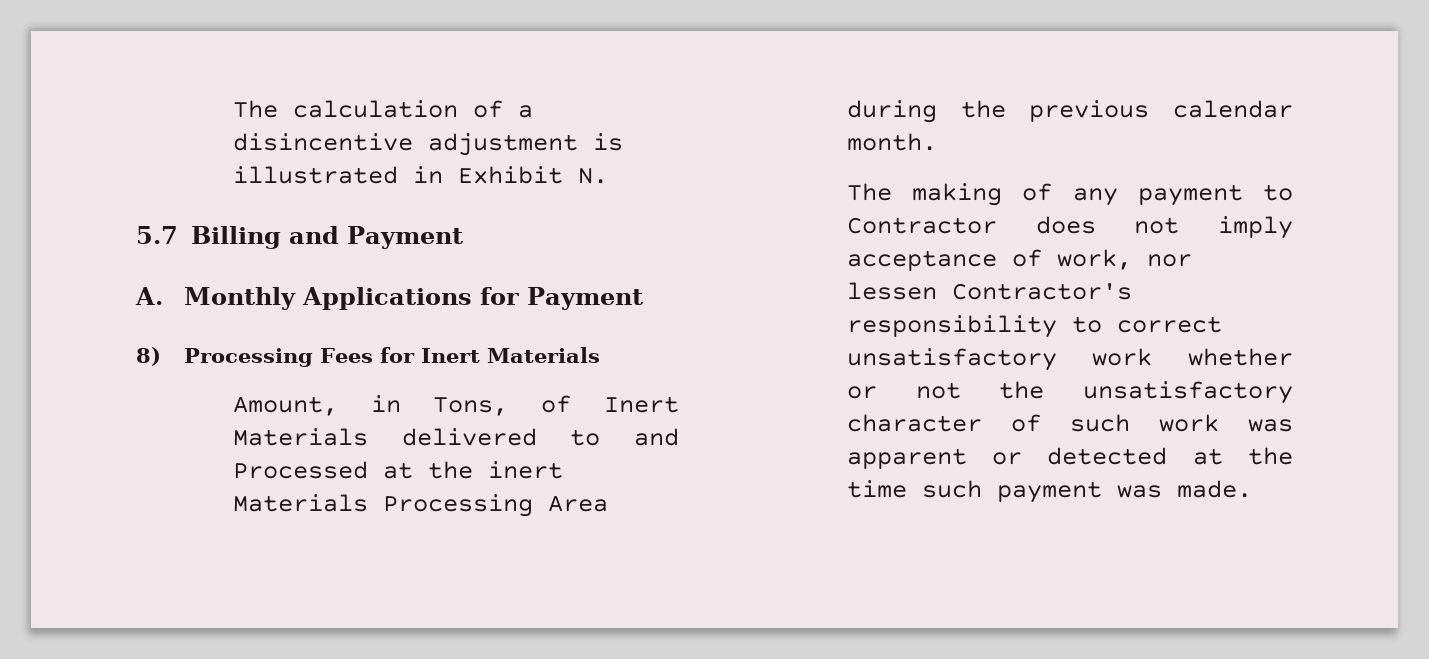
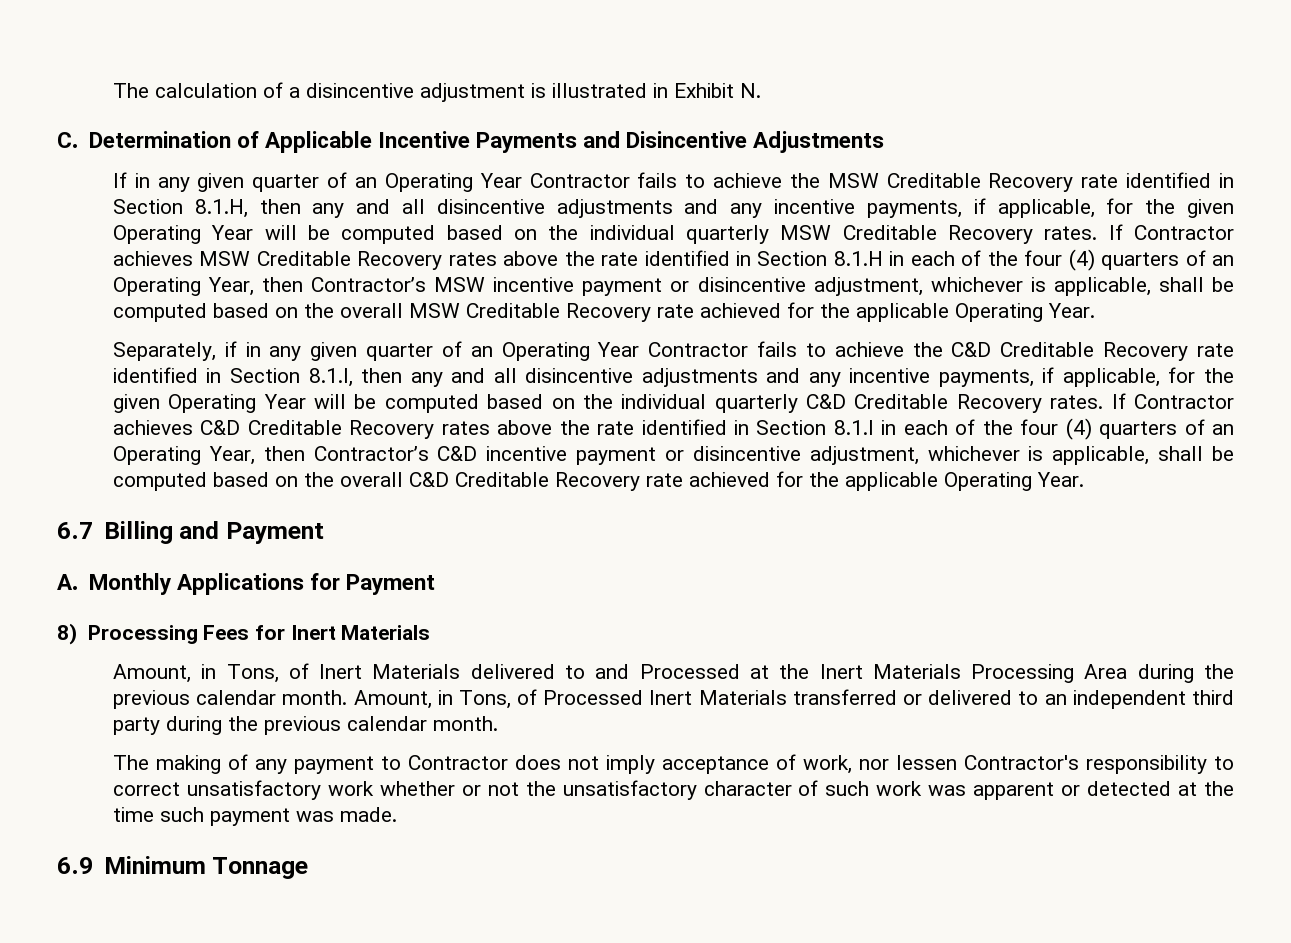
- 5.7 Billing and Payment
+ C. Determination of Applicable Incentive Payments and Disincentive Adjustments
+ If in any given quarter of an Operating Year Contractor fails to achieve the MSW Creditable Recovery rate identified in Section 8.1.H, then any and all disincentive adjustments and any incentive payments, if applicable, for the given Operating Year will be computed based on the individual quarterly MSW Creditable Recovery rates. If Contractor achieves MSW Creditable Recovery rates above the rate identified in Section 8.1.H in each of the four (4) quarters of an Operating Year, then Contractor’s MSW incentive payment or disincentive adjustment, whichever is applicable, shall be computed based on the overall MSW Creditable Recovery rate achieved for the applicable Operating Year.
+ Separately, if in any given quarter of an Operating Year Contractor fails to achieve the C&D Creditable Recovery rate identified in Section 8.1.I, then any and all disincentive adjustments and any incentive payments, if applicable, for the given Operating Year will be computed based on the individual quarterly C&D Creditable Recovery rates. If Contractor achieves C&D Creditable Recovery rates above the rate identified in Section 8.1.I in each of the four (4) quarters of an Operating Year, then Contractor’s C&D incentive payment or disincentive adjustment, whichever is applicable, shall be computed based on the overall C&D Creditable Recovery rate achieved for the applicable Operating Year.
+ 6.7 Billing and Payment
- Amount, in Tons, of Inert Materials delivered to and Processed at the inert Materials Processing Area during the previous calendar month.
+ Amount, in Tons, of Inert Materials delivered to and Processed at the Inert Materials Processing Area during the previous calendar month. Amount, in Tons, of Processed Inert Materials transferred or delivered to an independent third party during the previous calendar month.
+ 6.9 Minimum Tonnage

